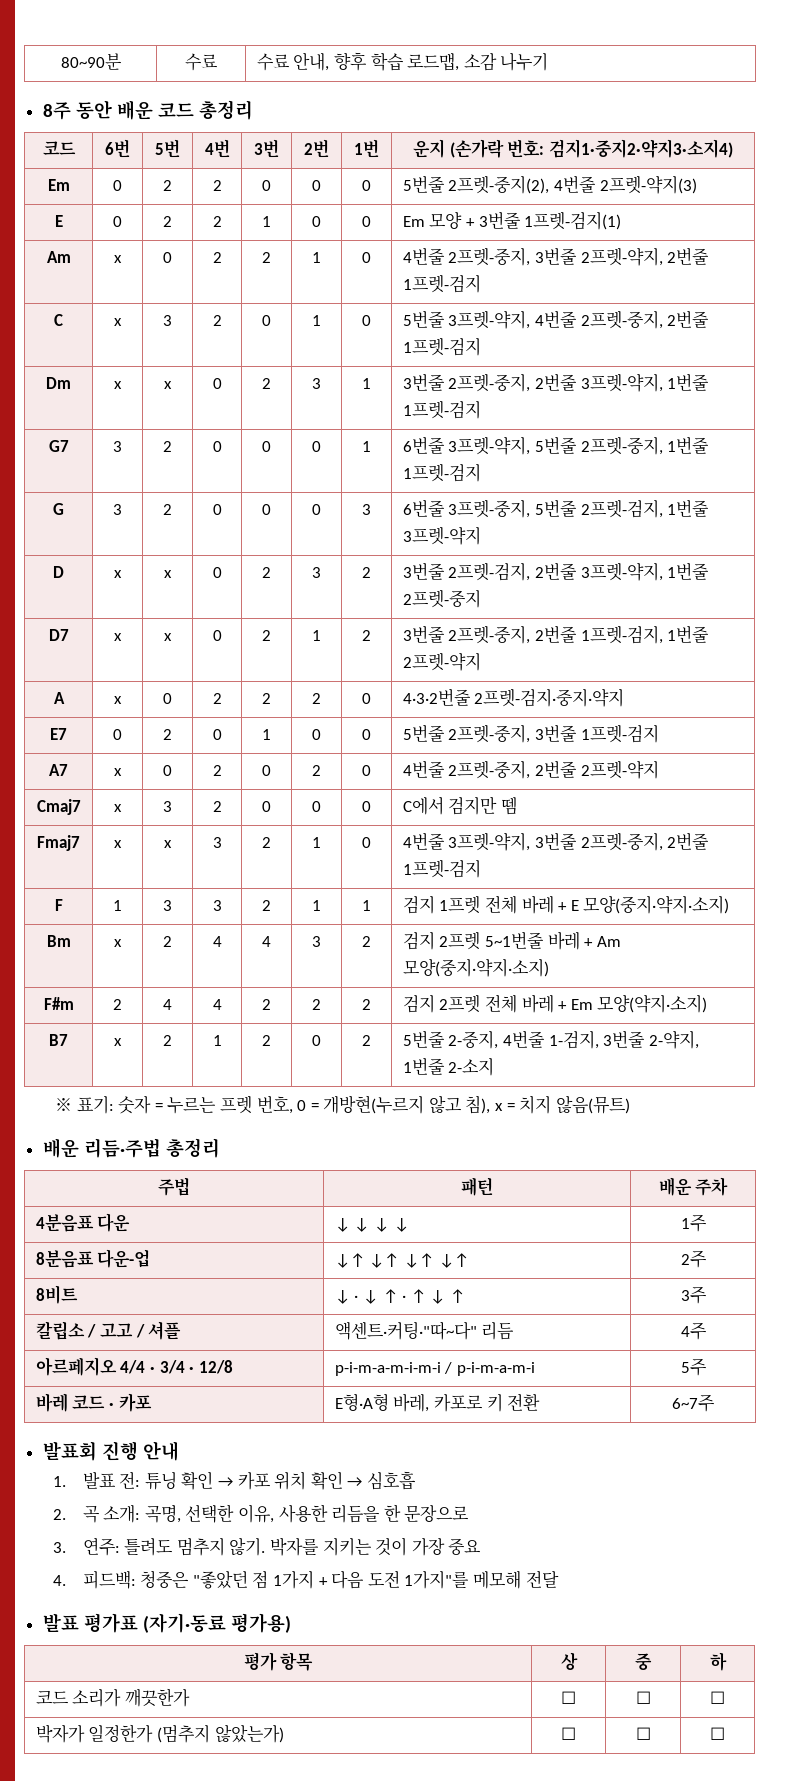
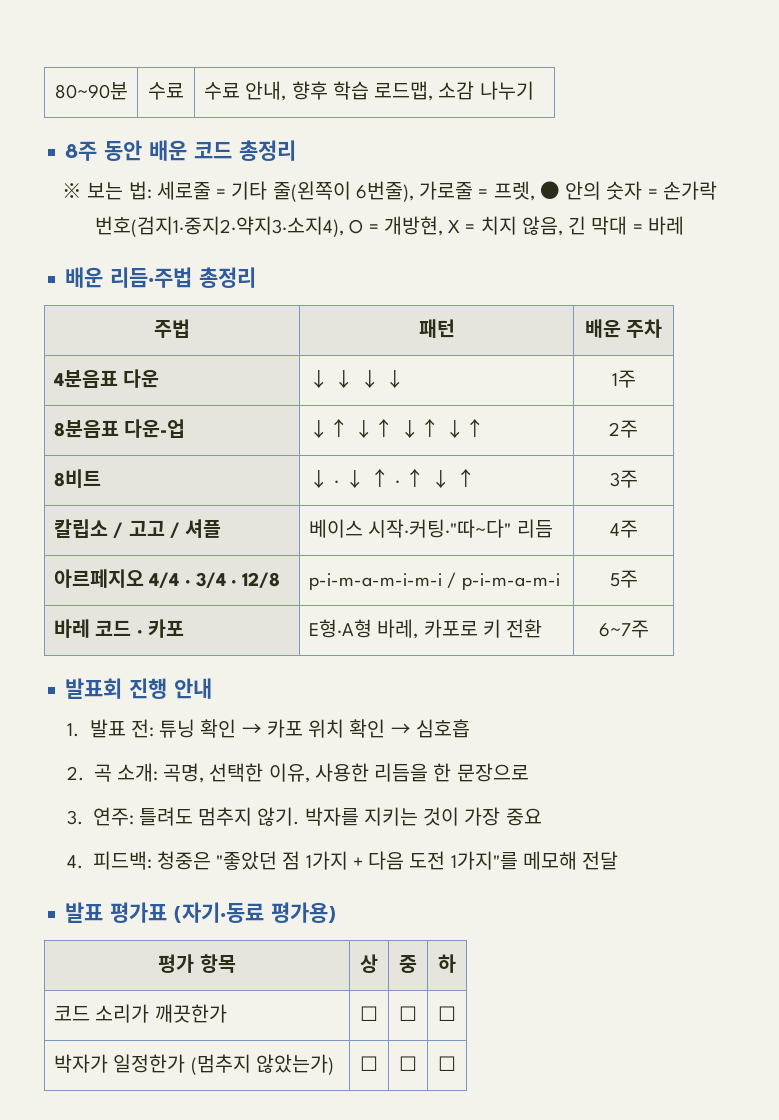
- 코드 | 6번 | 5번 | 4번 | 3번 | 2번 | 1번 | 운지 (손가락 번호: 검지1·중지2·약지3·소지4)
- Em | 0 | 2 | 2 | 0 | 0 | 0 | 5번줄 2프렛-중지(2), 4번줄 2프렛-약지(3)
- E | 0 | 2 | 2 | 1 | 0 | 0 | Em 모양 + 3번줄 1프렛-검지(1)
- Am | x | 0 | 2 | 2 | 1 | 0 | 4번줄 2프렛-중지, 3번줄 2프렛-약지, 2번줄 1프렛-검지
- C | x | 3 | 2 | 0 | 1 | 0 | 5번줄 3프렛-약지, 4번줄 2프렛-중지, 2번줄 1프렛-검지
- Dm | x | x | 0 | 2 | 3 | 1 | 3번줄 2프렛-중지, 2번줄 3프렛-약지, 1번줄 1프렛-검지
- G7 | 3 | 2 | 0 | 0 | 0 | 1 | 6번줄 3프렛-약지, 5번줄 2프렛-중지, 1번줄 1프렛-검지
- G | 3 | 2 | 0 | 0 | 0 | 3 | 6번줄 3프렛-중지, 5번줄 2프렛-검지, 1번줄 3프렛-약지
- D | x | x | 0 | 2 | 3 | 2 | 3번줄 2프렛-검지, 2번줄 3프렛-약지, 1번줄 2프렛-중지
- D7 | x | x | 0 | 2 | 1 | 2 | 3번줄 2프렛-중지, 2번줄 1프렛-검지, 1번줄 2프렛-약지
- A | x | 0 | 2 | 2 | 2 | 0 | 4·3·2번줄 2프렛-검지·중지·약지
- E7 | 0 | 2 | 0 | 1 | 0 | 0 | 5번줄 2프렛-중지, 3번줄 1프렛-검지
- A7 | x | 0 | 2 | 0 | 2 | 0 | 4번줄 2프렛-중지, 2번줄 2프렛-약지
- Cmaj7 | x | 3 | 2 | 0 | 0 | 0 | C에서 검지만 뗌
- Fmaj7 | x | x | 3 | 2 | 1 | 0 | 4번줄 3프렛-약지, 3번줄 2프렛-중지, 2번줄 1프렛-검지
- F | 1 | 3 | 3 | 2 | 1 | 1 | 검지 1프렛 전체 바레 + E 모양(중지·약지·소지)
- Bm | x | 2 | 4 | 4 | 3 | 2 | 검지 2프렛 5~1번줄 바레 + Am 모양(중지·약지·소지)
- F#m | 2 | 4 | 4 | 2 | 2 | 2 | 검지 2프렛 전체 바레 + Em 모양(약지·소지)
- B7 | x | 2 | 1 | 2 | 0 | 2 | 5번줄 2-중지, 4번줄 1-검지, 3번줄 2-약지, 1번줄 2-소지
- ※ 표기: 숫자 = 누르는 프렛 번호, 0 = 개방현(누르지 않고 침), x = 치지 않음(뮤트)
+ ※ 보는 법: 세로줄 = 기타 줄(왼쪽이 6번줄), 가로줄 = 프렛, ● 안의 숫자 = 손가락 번호(검지1·중지2·약지3·소지4), O = 개방현, X = 치지 않음, 긴 막대 = 바레
- 칼립소 / 고고 / 셔플 | 액센트·커팅·"따~다" 리듬 | 4주
+ 칼립소 / 고고 / 셔플 | 베이스 시작·커팅·"따~다" 리듬 | 4주

